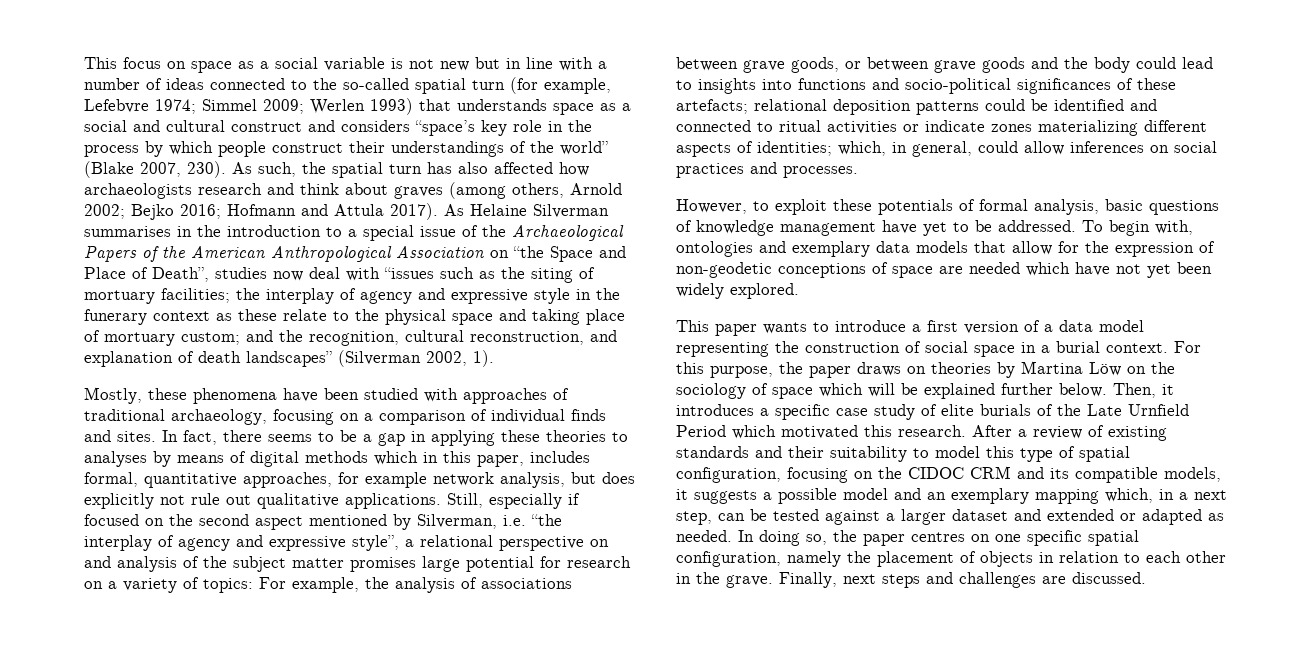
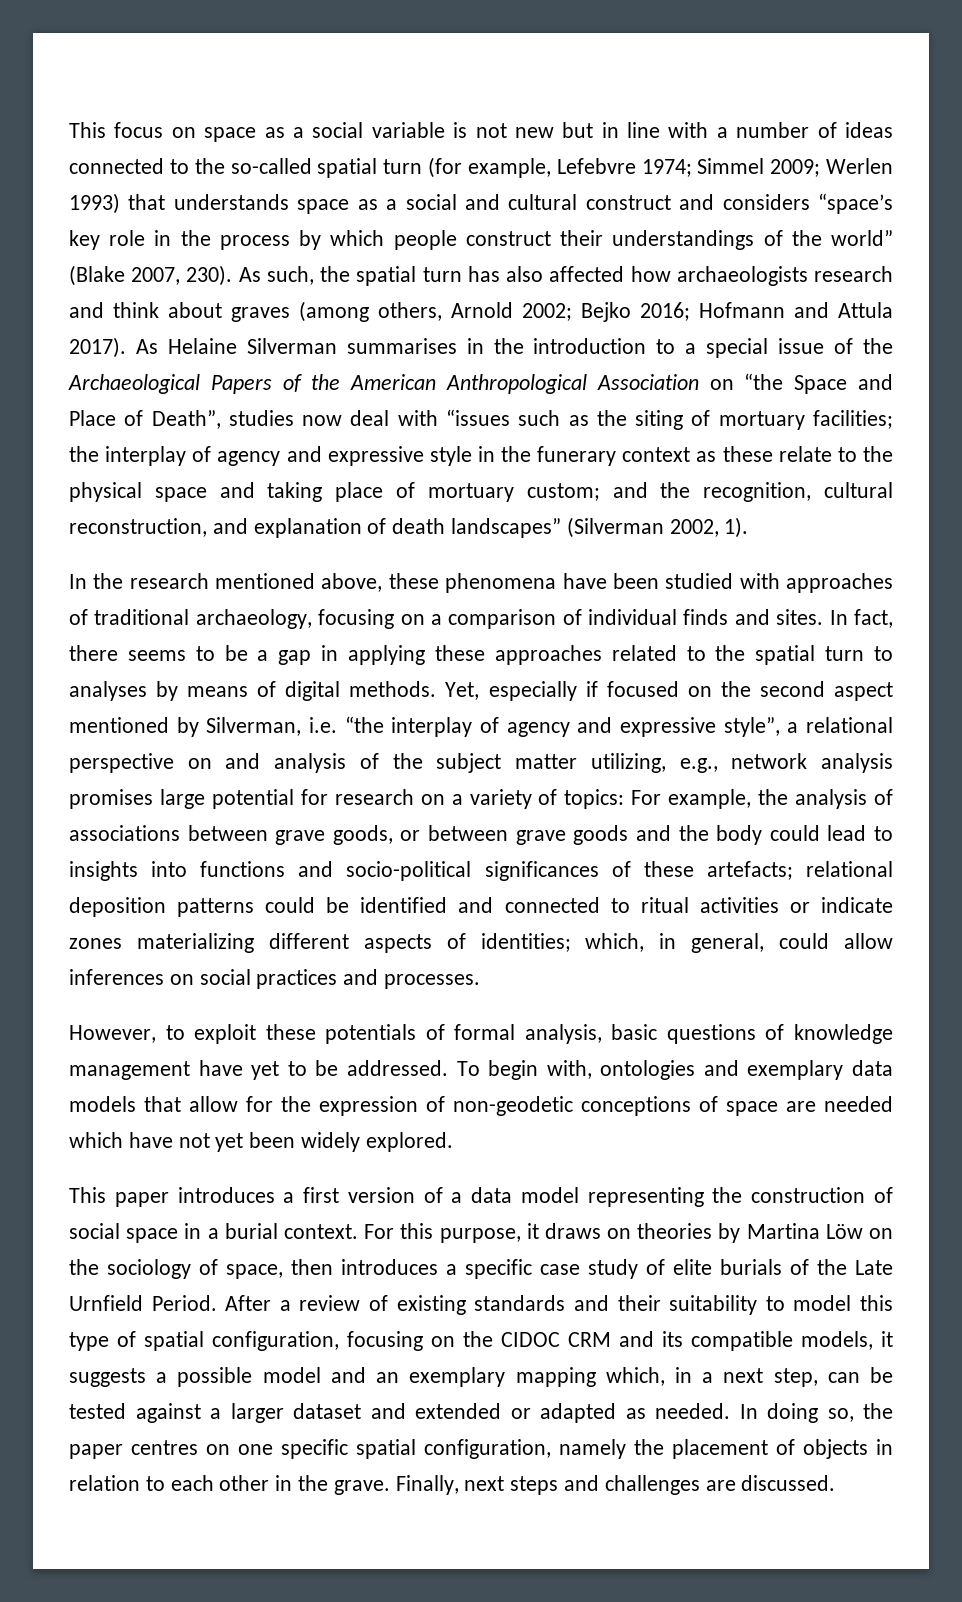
- Mostly, these phenomena have been studied with approaches of traditional archaeology, focusing on a comparison of individual finds and sites.
+ In the research mentioned above, these phenomena have been studied with approaches of traditional archaeology, focusing on a comparison of individual finds and sites.
- In fact, there seems to be a gap in applying these theories to analyses by means of digital methods which in this paper, includes formal, quantitative approaches, for example network analysis, but does explicitly not rule out qualitative applications. Still, especially if focused on the second aspect mentioned by Silverman, i.e. “the interplay of agency and expressive style”, a relational perspective on and analysis of the subject matter promises large potential for research on a variety of topics:
+ In fact, there seems to be a gap in applying these approaches related to the spatial turn to analyses by means of digital methods. Yet, especially if focused on the second aspect mentioned by Silverman, i.e. “the interplay of agency and expressive style”, a relational perspective on and analysis of the subject matter utilizing, e.g., network analysis promises large potential for research on a variety of topics:
- This paper wants to introduce a first version of a data model representing the construction of social space in a burial context.
+ This paper introduces a first version of a data model representing the construction of social space in a burial context.
- For this purpose, the paper draws on theories by Martina Löw on the sociology of space which will be explained further below. Then, it introduces a specific case study of elite burials of the Late Urnfield Period which motivated this research.
+ For this purpose, it draws on theories by Martina Löw on the sociology of space, then introduces a specific case study of elite burials of the Late Urnfield Period.

